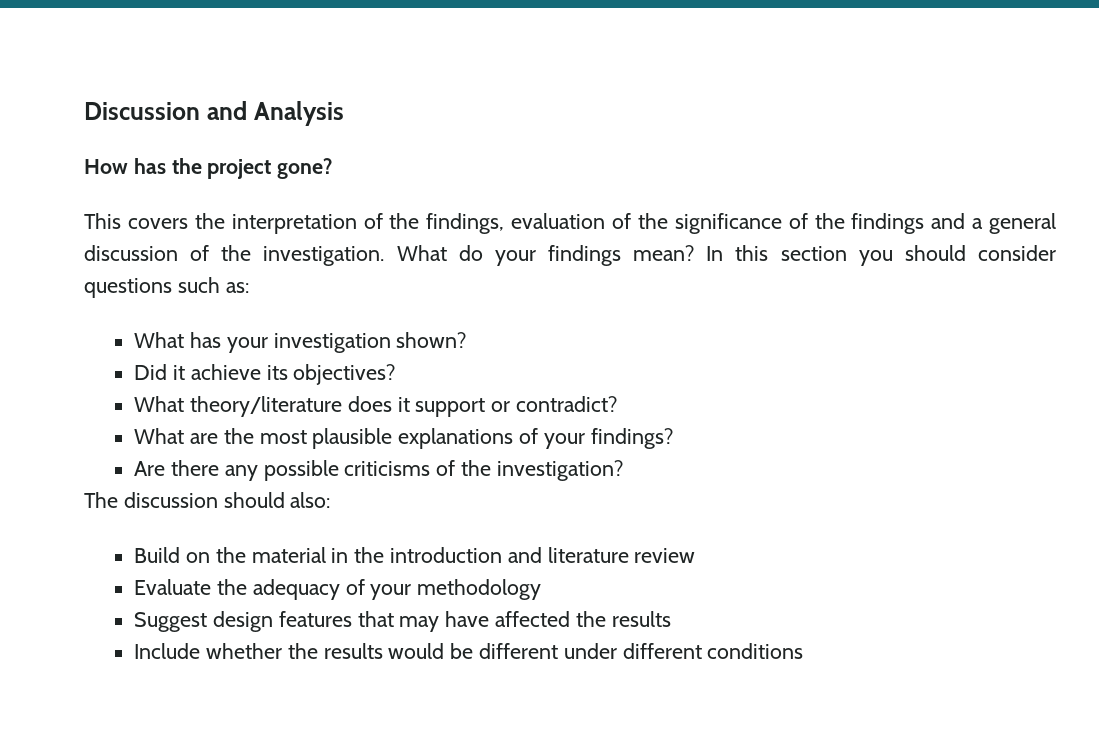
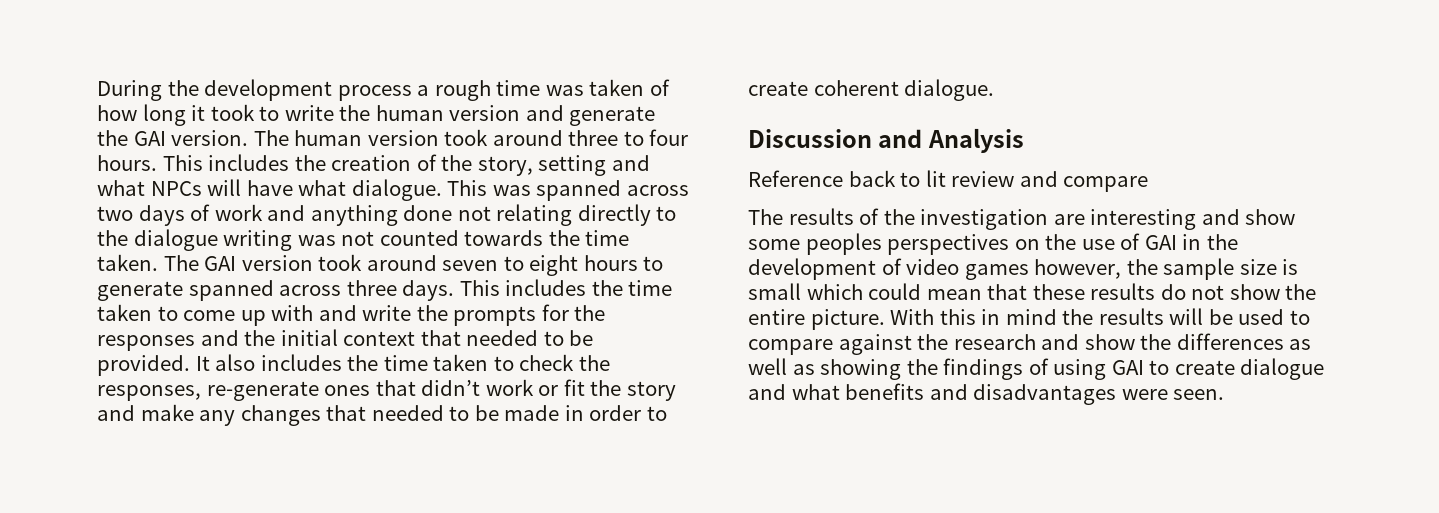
+ During the development process a rough time was taken of how long it took to write the human version and generate the GAI version. The human version took around three to four hours. This includes the creation of the story, setting and what NPCs will have what dialogue. This was spanned across two days of work and anything done not relating directly to the dialogue writing was not counted towards the time taken. The GAI version took around seven to eight hours to generate spanned across three days. This includes the time taken to come up with and write the prompts for the responses and the initial context that needed to be provided. It also includes the time taken to check the responses, re-generate ones that didn’t work or fit the story and make any changes that needed to be made in order to create coherent dialogue.
  Discussion and Analysis
- How has the project gone?
- This covers the interpretation of the findings, evaluation of the significance of the findings and a general discussion of the investigation. What do your findings mean? In this section you should consider questions such as:
- What has your investigation shown?
- Did it achieve its objectives?
- What theory/literature does it support or contradict?
- What are the most plausible explanations of your findings?
- Are there any possible criticisms of the investigation?
- The discussion should also:
- Build on the material in the introduction and literature review
- Evaluate the adequacy of your methodology
- Suggest design features that may have affected the results
- Include whether the results would be different under different conditions
+ Reference back to lit review and compare
+ The results of the investigation are interesting and show some peoples perspectives on the use of GAI in the development of video games however, the sample size is small which could mean that these results do not show the entire picture. With this in mind the results will be used to compare against the research and show the differences as well as showing the findings of using GAI to create dialogue and what benefits and disadvantages were seen.

